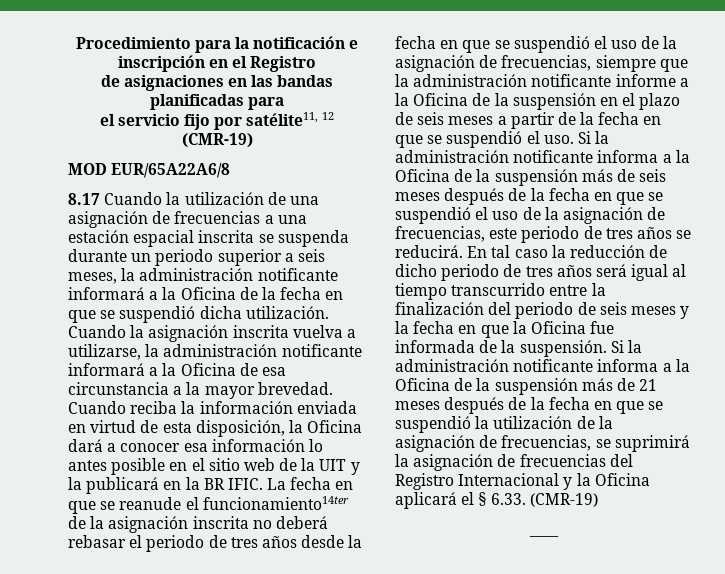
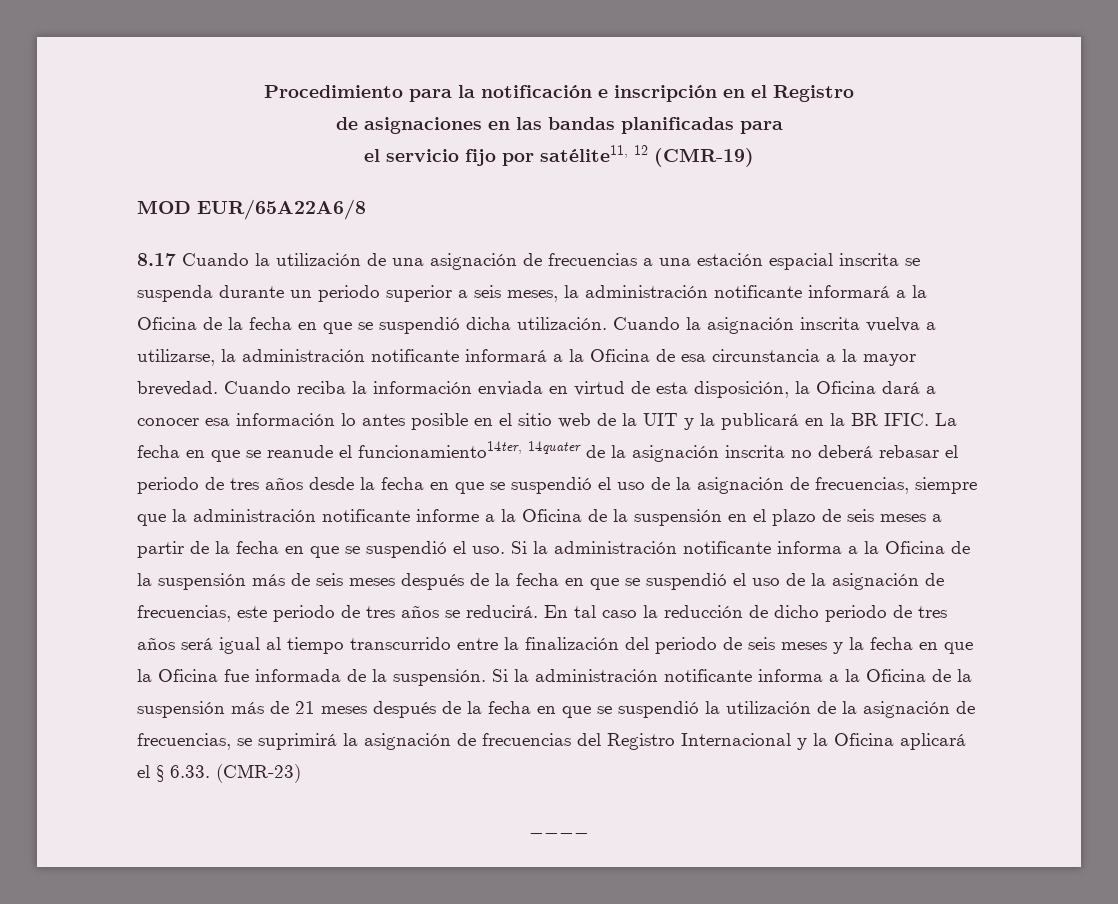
- La fecha en que se reanude el funcionamiento14ter de la asignación inscrita no deberá rebasar el periodo de tres años desde la fecha en que se suspendió el uso de la asignación de frecuencias, siempre que la administración notificante informe a la Oficina de la suspensión en el plazo de seis meses a partir de la fecha en que se suspendió el uso.
+ La fecha en que se reanude el funcionamiento14ter, 14quater de la asignación inscrita no deberá rebasar el periodo de tres años desde la fecha en que se suspendió el uso de la asignación de frecuencias, siempre que la administración notificante informe a la Oficina de la suspensión en el plazo de seis meses a partir de la fecha en que se suspendió el uso.
- Si la administración notificante informa a la Oficina de la suspensión más de 21 meses después de la fecha en que se suspendió la utilización de la asignación de frecuencias, se suprimirá la asignación de frecuencias del Registro Internacional y la Oficina aplicará el § 6.33. (CMR-19)
+ Si la administración notificante informa a la Oficina de la suspensión más de 21 meses después de la fecha en que se suspendió la utilización de la asignación de frecuencias, se suprimirá la asignación de frecuencias del Registro Internacional y la Oficina aplicará el § 6.33. (CMR-23)

